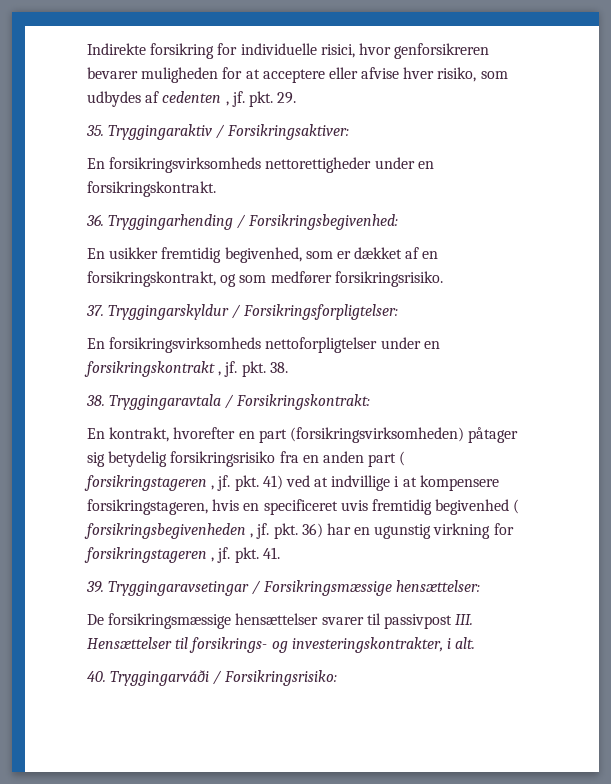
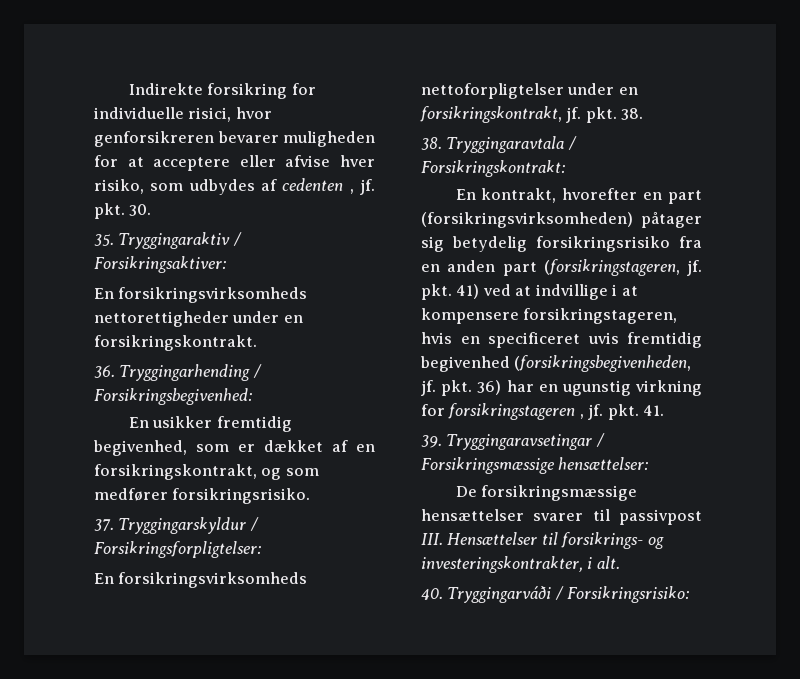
- Indirekte forsikring for individuelle risici, hvor genforsikreren bevarer muligheden for at acceptere eller afvise hver risiko, som udbydes af cedenten , jf. pkt. 29.
+ Indirekte forsikring for individuelle risici, hvor genforsikreren bevarer muligheden for at acceptere eller afvise hver risiko, som udbydes af cedenten , jf. pkt. 30.
- En forsikringsvirksomheds nettoforpligtelser under en forsikringskontrakt , jf. pkt. 38.
+ En forsikringsvirksomheds nettoforpligtelser under en forsikringskontrakt, jf. pkt. 38.
- En kontrakt, hvorefter en part (forsikringsvirksomheden) påtager sig betydelig forsikringsrisiko fra en anden part ( forsikringstageren , jf. pkt. 41) ved at indvillige i at kompensere forsikringstageren, hvis en specificeret uvis fremtidig begivenhed ( forsikringsbegivenheden , jf. pkt. 36) har en ugunstig virkning for forsikringstageren , jf. pkt. 41.
+ En kontrakt, hvorefter en part (forsikringsvirksomheden) påtager sig betydelig forsikringsrisiko fra en anden part (forsikringstageren, jf. pkt. 41) ved at indvillige i at kompensere forsikringstageren, hvis en specificeret uvis fremtidig begivenhed (forsikringsbegivenheden, jf. pkt. 36) har en ugunstig virkning for forsikringstageren , jf. pkt. 41.

